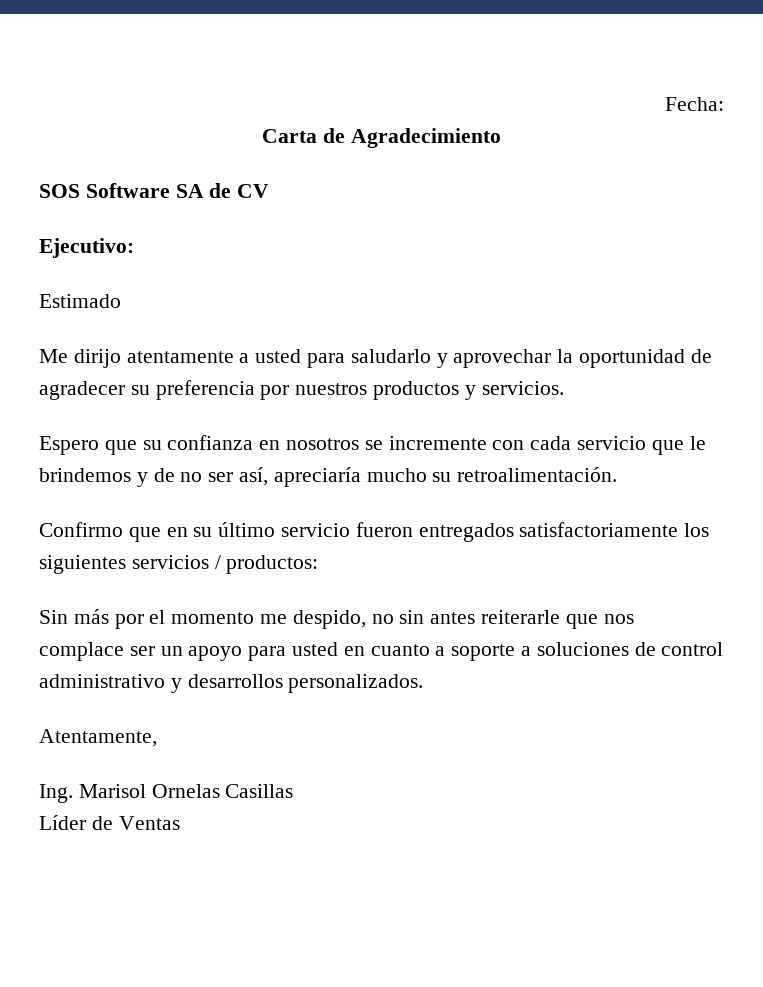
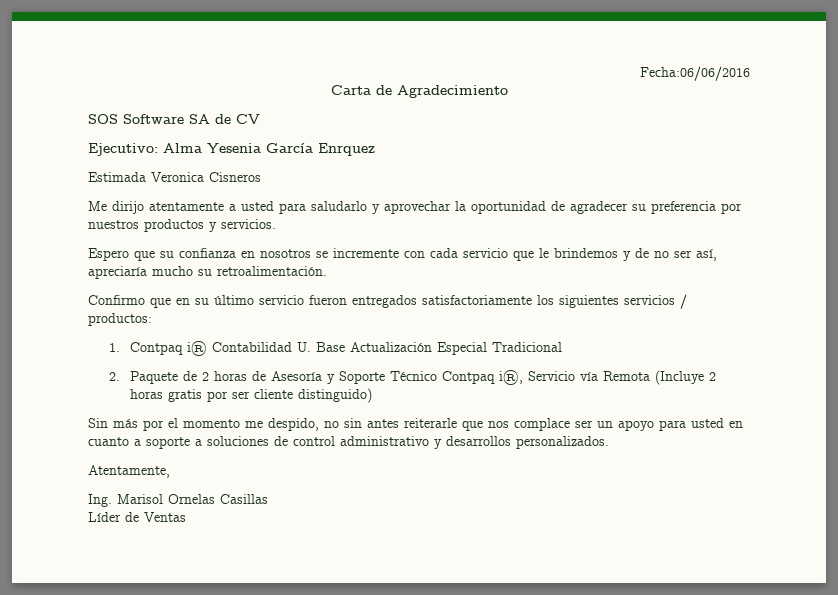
- Fecha:
+ Fecha:06/06/2016
- Ejecutivo:
- Estimado
+ Ejecutivo: Alma Yesenia García Enrquez
+ Estimada Veronica Cisneros
+ 1. Contpaq i® Contabilidad U. Base Actualización Especial Tradicional
+ 2. Paquete de 2 horas de Asesoría y Soporte Técnico Contpaq i®, Servicio vía Remota (Incluye 2 horas gratis por ser cliente distinguido)

